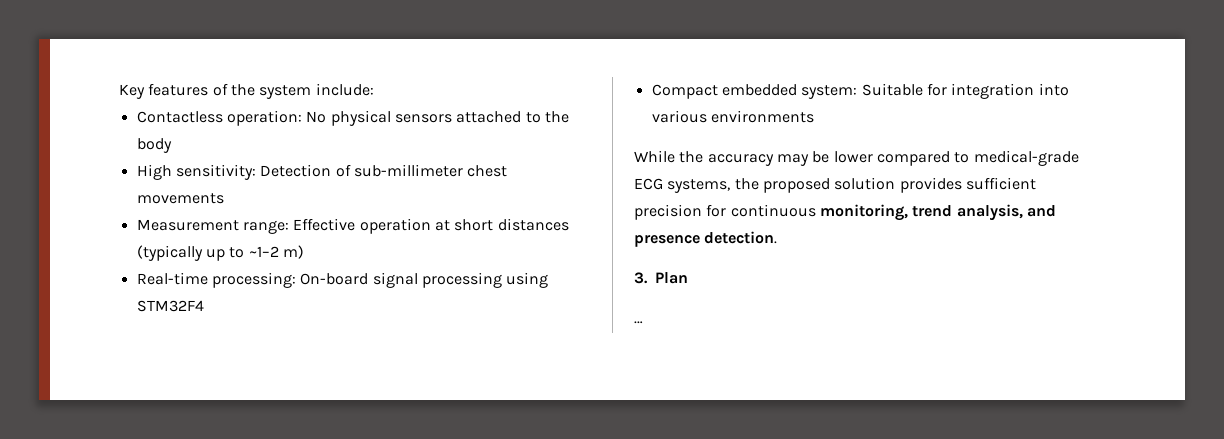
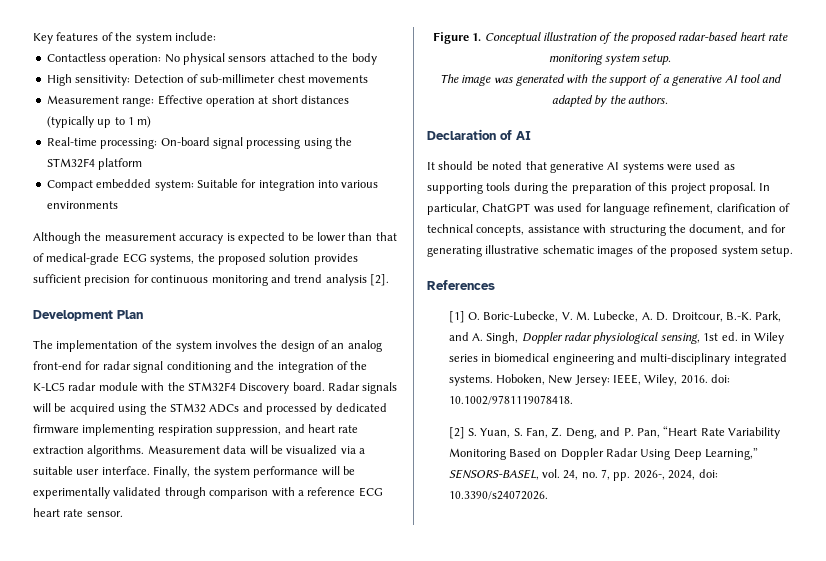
- Measurement range: Effective operation at short distances (typically up to ~1–2 m)
+ Measurement range: Effective operation at short distances (typically up to 1 m)
- Real-time processing: On-board signal processing using STM32F4
+ Real-time processing: On-board signal processing using the STM32F4 platform
- While the accuracy may be lower compared to medical-grade ECG systems, the proposed solution provides sufficient precision for continuous monitoring, trend analysis, and presence detection.
- 3. Plan
- …
+ Although the measurement accuracy is expected to be lower than that of medical-grade ECG systems, the proposed solution provides sufficient precision for continuous monitoring and trend analysis [2].
+ Development Plan
+ The implementation of the system involves the design of an analog front-end for radar signal conditioning and the integration of the K-LC5 radar module with the STM32F4 Discovery board. Radar signals will be acquired using the STM32 ADCs and processed by dedicated firmware implementing respiration suppression, and heart rate extraction algorithms. Measurement data will be visualized via a suitable user interface. Finally, the system performance will be experimentally validated through comparison with a reference ECG heart rate sensor.
+ Figure 1. Conceptual illustration of the proposed radar-based heart rate monitoring system setup.
+ The image was generated with the support of a generative AI tool and adapted by the authors.
+ Declaration of AI
+ It should be noted that generative AI systems were used as supporting tools during the preparation of this project proposal. In particular, ChatGPT was used for language refinement, clarification of technical concepts, assistance with structuring the document, and for generating illustrative schematic images of the proposed system setup.
+ References
+ [1] O. Boric-Lubecke, V. M. Lubecke, A. D. Droitcour, B.-K. Park, and A. Singh, Doppler radar physiological sensing, 1st ed. in Wiley series in biomedical engineering and multi-disciplinary integrated systems. Hoboken, New Jersey: IEEE, Wiley, 2016. doi: 10.1002/9781119078418.
+ [2] S. Yuan, S. Fan, Z. Deng, and P. Pan, “Heart Rate Variability Monitoring Based on Doppler Radar Using Deep Learning,” SENSORS-BASEL, vol. 24, no. 7, pp. 2026-, 2024, doi: 10.3390/s24072026.

